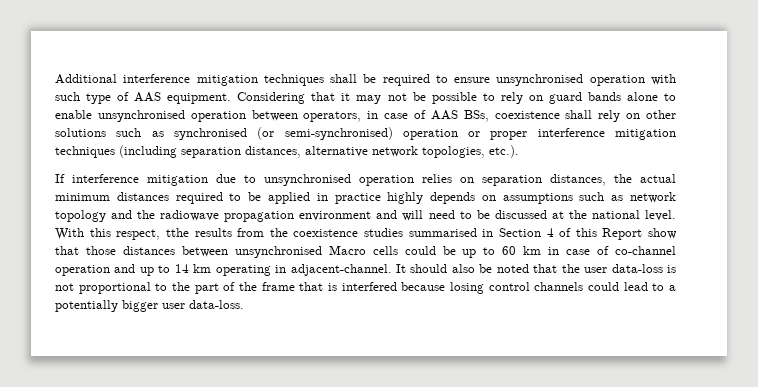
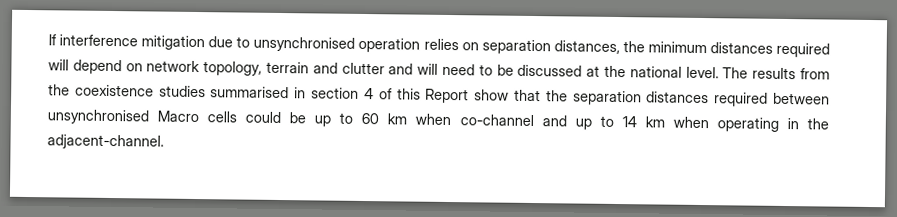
- Additional interference mitigation techniques shall be required to ensure unsynchronised operation with such type of AAS equipment. Considering that it may not be possible to rely on guard bands alone to enable unsynchronised operation between operators, in case of AAS BSs, coexistence shall rely on other solutions such as synchronised (or semi-synchronised) operation or proper interference mitigation techniques (including separation distances, alternative network topologies, etc.).
- If interference mitigation due to unsynchronised operation relies on separation distances, the actual minimum distances required to be applied in practice highly depends on assumptions such as network topology and the radiowave propagation environment and will need to be discussed at the national level.
+ If interference mitigation due to unsynchronised operation relies on separation distances, the minimum distances required will depend on network topology, terrain and clutter and will need to be discussed at the national level.
- With this respect, tthe results from the coexistence studies summarised in Section 4 of this Report show that those distances between unsynchronised Macro cells could be up to 60 km in case of co-channel operation and up to 14 km operating in adjacent-channel. It should also be noted that the user data-loss is not proportional to the part of the frame that is interfered because losing control channels could lead to a potentially bigger user data-loss.
+ The results from the coexistence studies summarised in section 4 of this Report show that the separation distances required between unsynchronised Macro cells could be up to 60 km when co-channel and up to 14 km when operating in the adjacent-channel.

